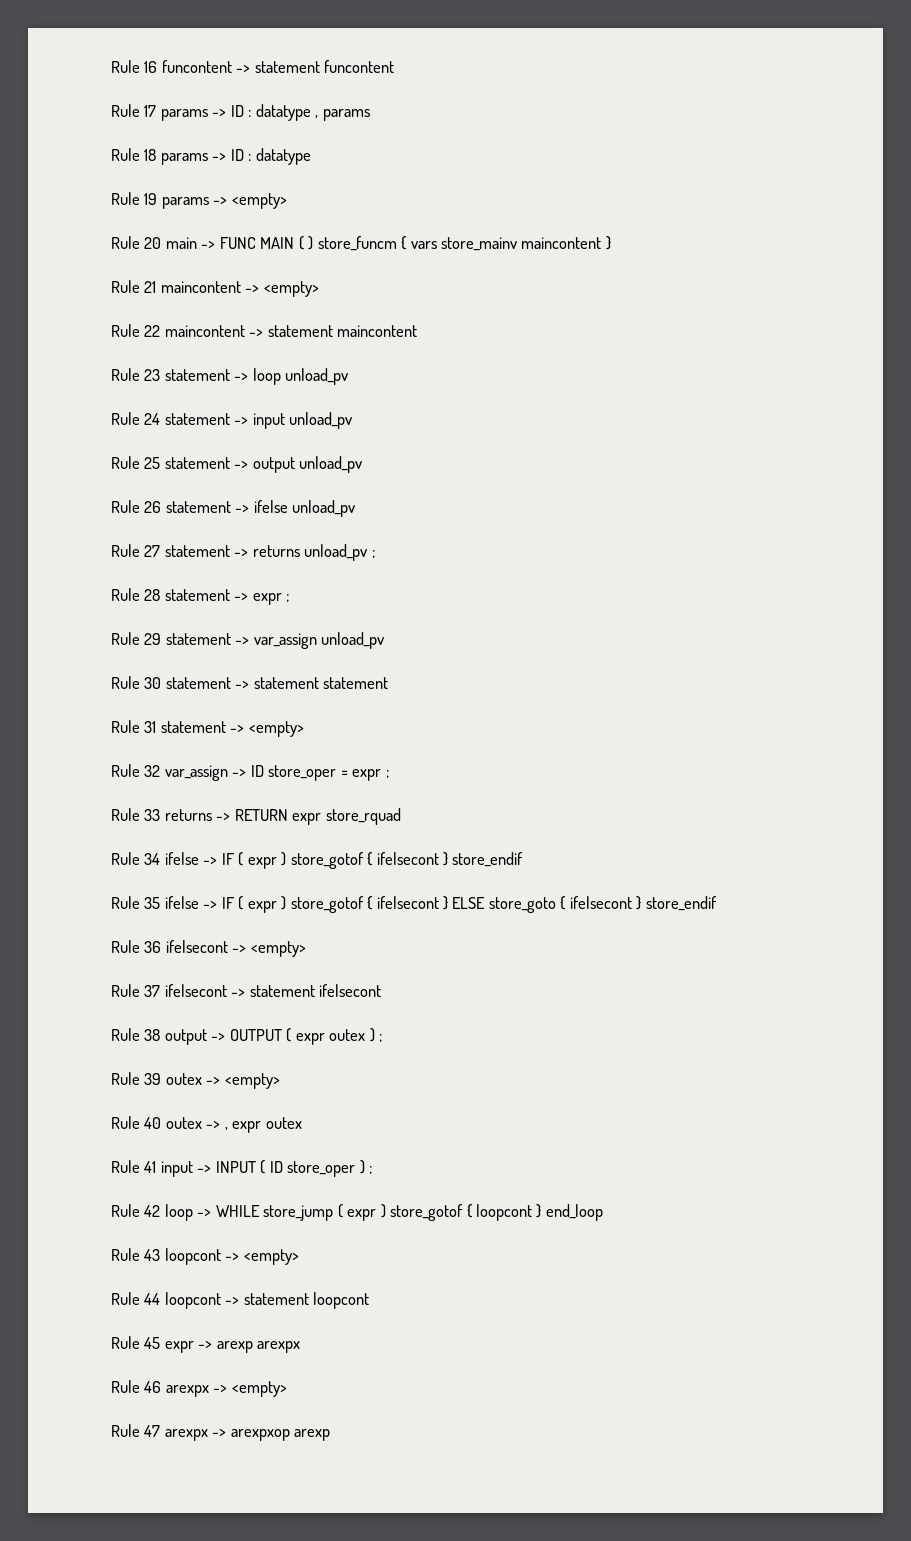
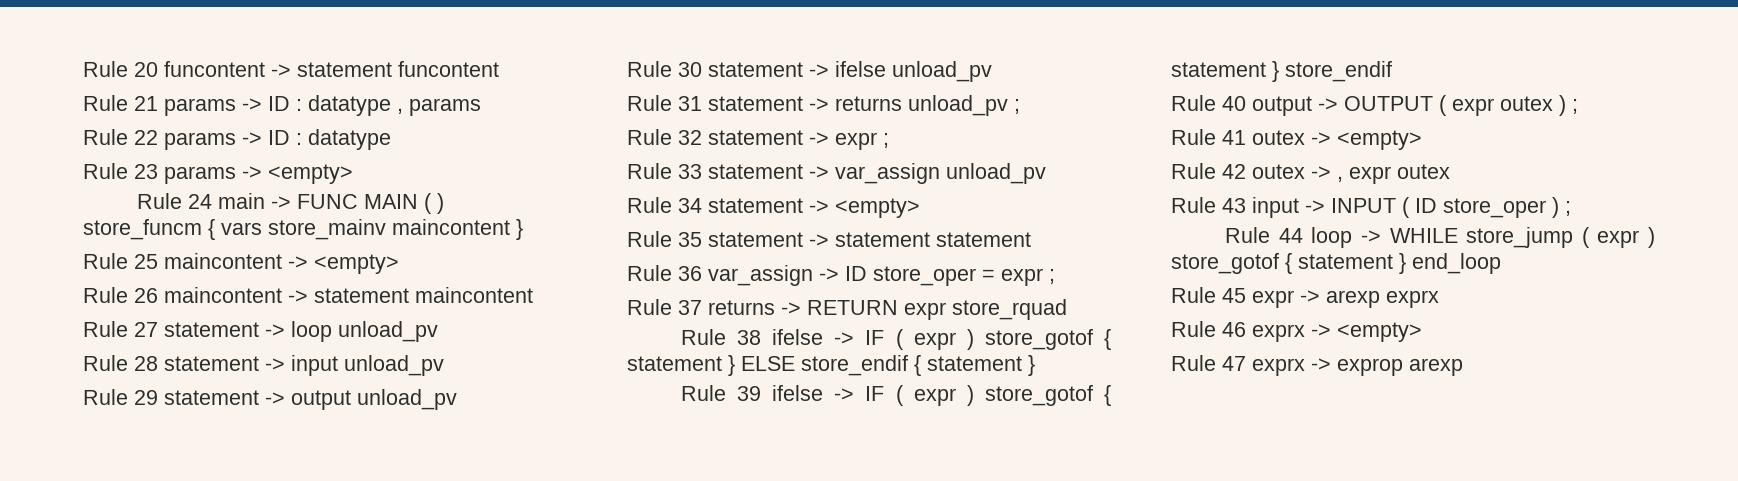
- Rule 16 funcontent -> statement funcontent
+ Rule 20 funcontent -> statement funcontent
- Rule 17 params -> ID : datatype , params
+ Rule 21 params -> ID : datatype , params
- Rule 18 params -> ID : datatype
+ Rule 22 params -> ID : datatype
- Rule 19 params -> <empty>
+ Rule 23 params -> <empty>
- Rule 20 main -> FUNC MAIN ( ) store_funcm { vars store_mainv maincontent }
+ Rule 24 main -> FUNC MAIN ( ) store_funcm { vars store_mainv maincontent }
- Rule 21 maincontent -> <empty>
+ Rule 25 maincontent -> <empty>
- Rule 22 maincontent -> statement maincontent
+ Rule 26 maincontent -> statement maincontent
- Rule 23 statement -> loop unload_pv
+ Rule 27 statement -> loop unload_pv
- Rule 24 statement -> input unload_pv
+ Rule 28 statement -> input unload_pv
- Rule 25 statement -> output unload_pv
+ Rule 29 statement -> output unload_pv
- Rule 26 statement -> ifelse unload_pv
+ Rule 30 statement -> ifelse unload_pv
- Rule 27 statement -> returns unload_pv ;
+ Rule 31 statement -> returns unload_pv ;
- Rule 28 statement -> expr ;
+ Rule 32 statement -> expr ;
- Rule 29 statement -> var_assign unload_pv
+ Rule 33 statement -> var_assign unload_pv
- Rule 30 statement -> statement statement
+ Rule 34 statement -> <empty>
+ Rule 35 statement -> statement statement
- Rule 31 statement -> <empty>
- Rule 32 var_assign -> ID store_oper = expr ;
+ Rule 36 var_assign -> ID store_oper = expr ;
- Rule 33 returns -> RETURN expr store_rquad
+ Rule 37 returns -> RETURN expr store_rquad
- Rule 34 ifelse -> IF ( expr ) store_gotof { ifelsecont } store_endif
- Rule 35 ifelse -> IF ( expr ) store_gotof { ifelsecont } ELSE store_goto { ifelsecont } store_endif
- Rule 36 ifelsecont -> <empty>
- Rule 37 ifelsecont -> statement ifelsecont
- Rule 38 output -> OUTPUT ( expr outex ) ;
+ Rule 38 ifelse -> IF ( expr ) store_gotof { statement } ELSE store_endif { statement }
+ Rule 39 ifelse -> IF ( expr ) store_gotof { statement } store_endif
+ Rule 40 output -> OUTPUT ( expr outex ) ;
- Rule 39 outex -> <empty>
+ Rule 41 outex -> <empty>
- Rule 40 outex -> , expr outex
+ Rule 42 outex -> , expr outex
- Rule 41 input -> INPUT ( ID store_oper ) ;
+ Rule 43 input -> INPUT ( ID store_oper ) ;
- Rule 42 loop -> WHILE store_jump ( expr ) store_gotof { loopcont } end_loop
+ Rule 44 loop -> WHILE store_jump ( expr ) store_gotof { statement } end_loop
- Rule 43 loopcont -> <empty>
- Rule 44 loopcont -> statement loopcont
- Rule 45 expr -> arexp arexpx
+ Rule 45 expr -> arexp exprx
- Rule 46 arexpx -> <empty>
+ Rule 46 exprx -> <empty>
- Rule 47 arexpx -> arexpxop arexp
+ Rule 47 exprx -> exprop arexp

